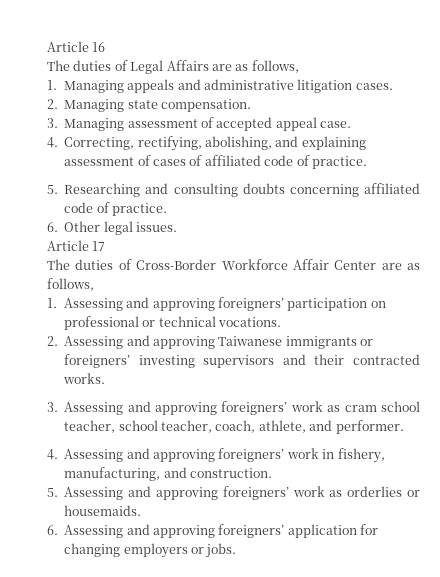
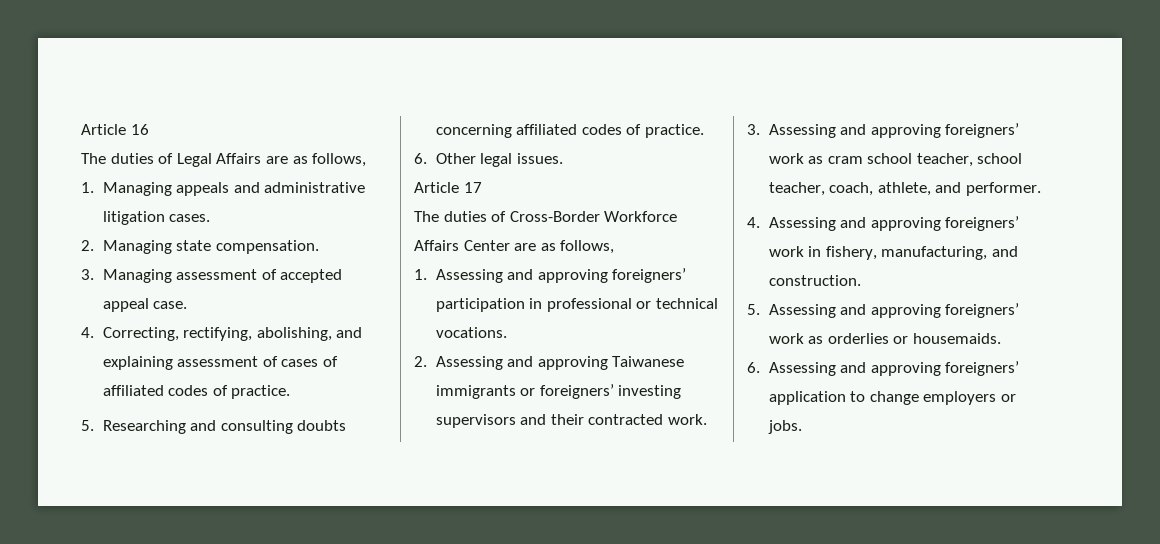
- 4. Correcting, rectifying, abolishing, and explaining assessment of cases of affiliated code of practice.
+ 4. Correcting, rectifying, abolishing, and explaining assessment of cases of affiliated codes of practice.
- 5. Researching and consulting doubts concerning affiliated code of practice.
+ 5. Researching and consulting doubts concerning affiliated codes of practice.
- The duties of Cross-Border Workforce Affair Center are as follows,
+ The duties of Cross-Border Workforce Affairs Center are as follows,
- 1. Assessing and approving foreigners’ participation on professional or technical vocations.
+ 1. Assessing and approving foreigners’ participation in professional or technical vocations.
- 2. Assessing and approving Taiwanese immigrants or foreigners’ investing supervisors and their contracted works.
+ 2. Assessing and approving Taiwanese immigrants or foreigners’ investing supervisors and their contracted work.
- 6. Assessing and approving foreigners’ application for changing employers or jobs.
+ 6. Assessing and approving foreigners’ application to change employers or jobs.

